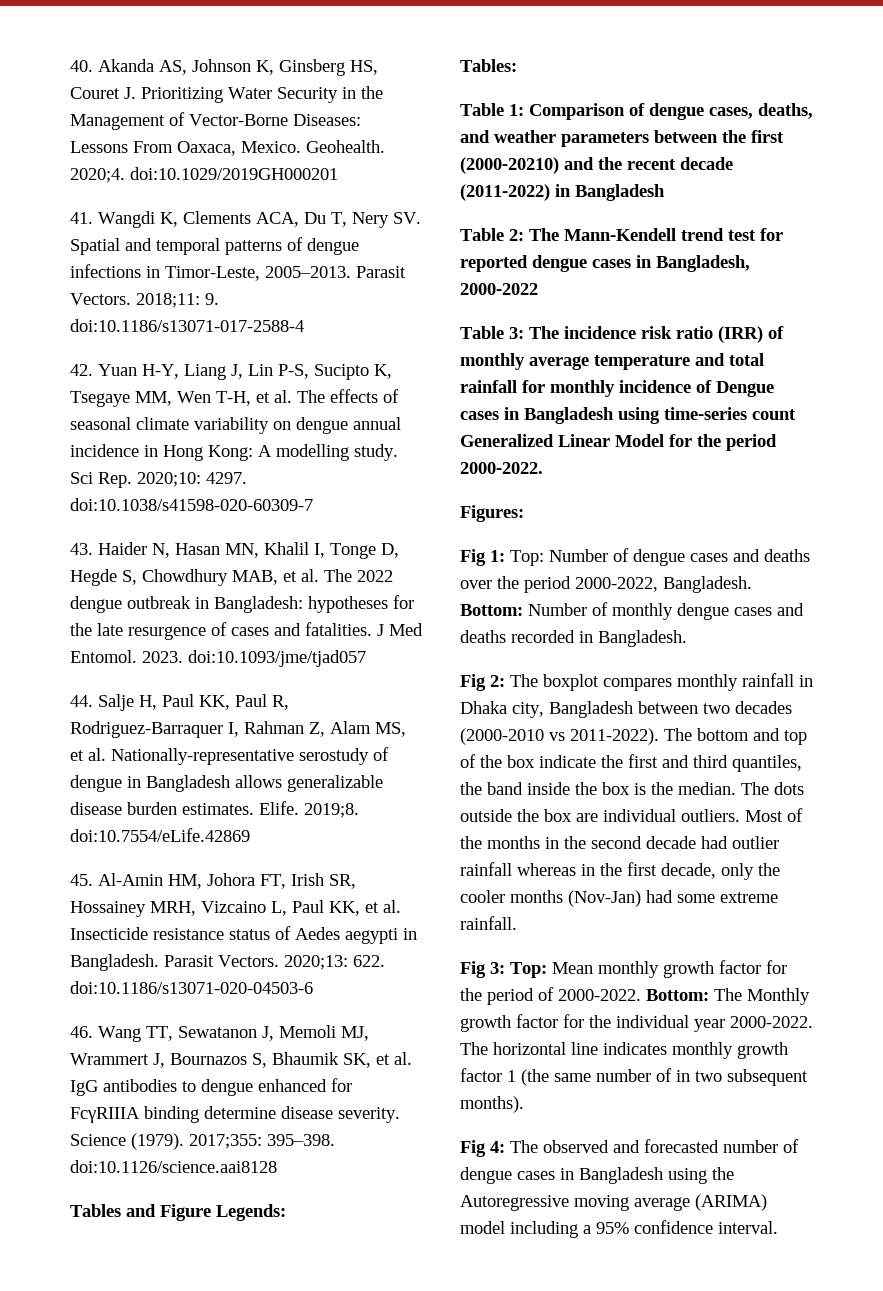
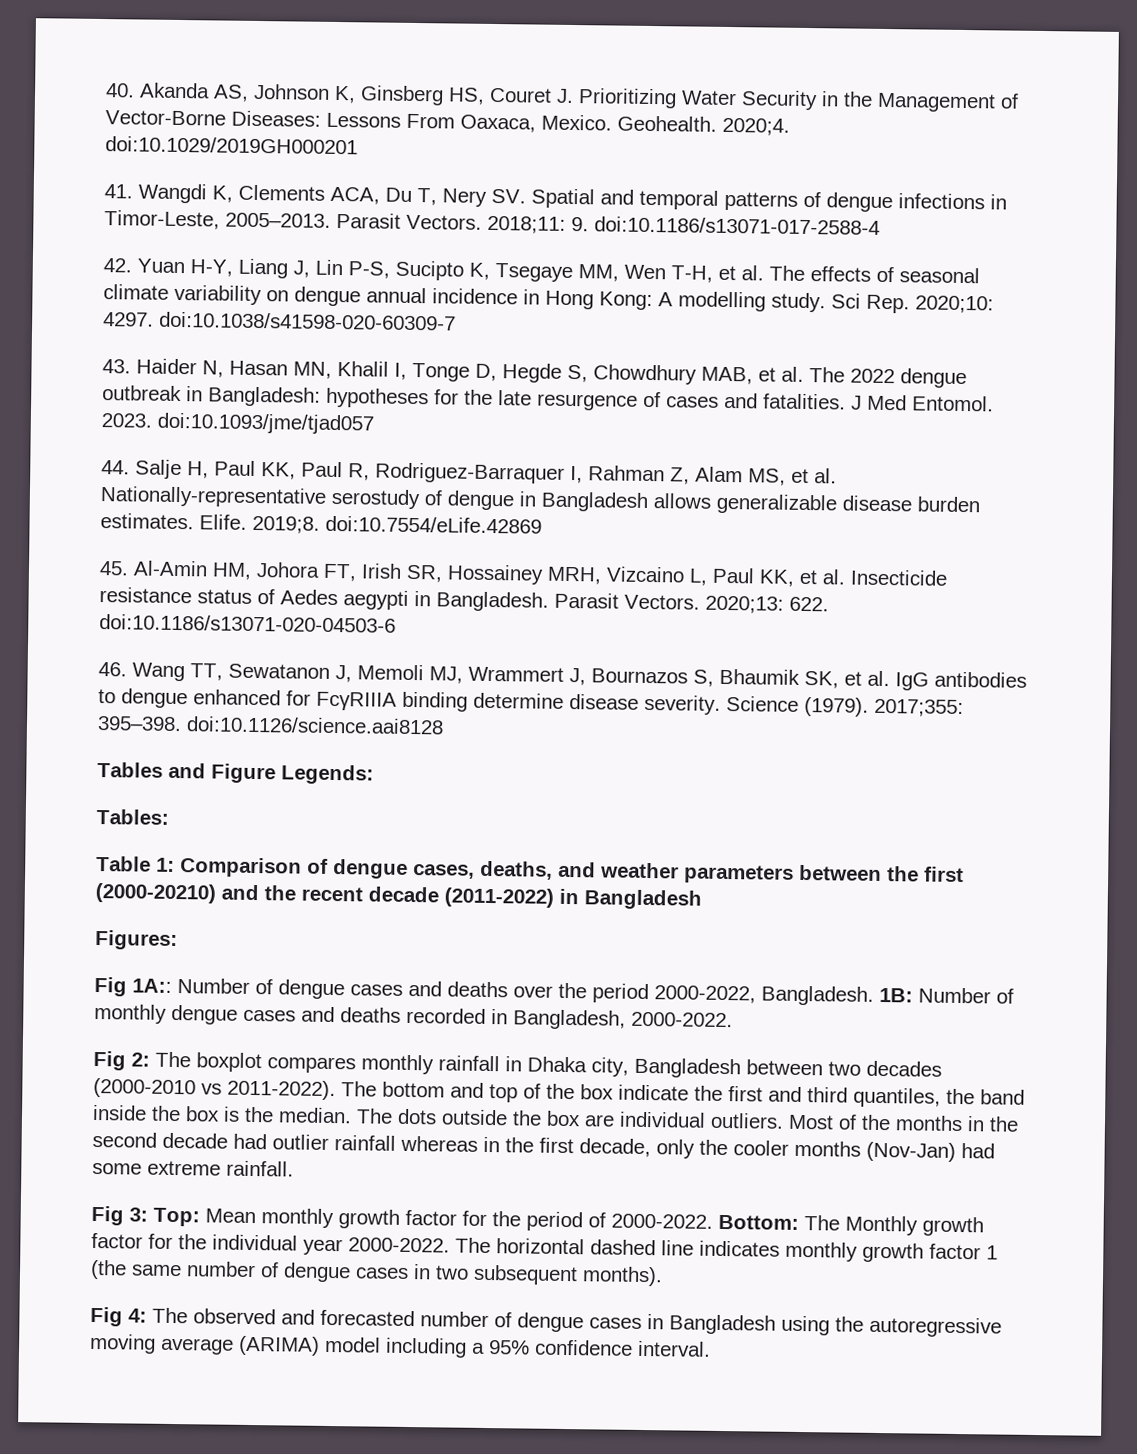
- Table 2: The Mann-Kendell trend test for reported dengue cases in Bangladesh, 2000-2022
- Table 3: The incidence risk ratio (IRR) of monthly average temperature and total rainfall for monthly incidence of Dengue cases in Bangladesh using time-series count Generalized Linear Model for the period 2000-2022.
- Fig 1: Top: Number of dengue cases and deaths over the period 2000-2022, Bangladesh.
+ Fig 1A:: Number of dengue cases and deaths over the period 2000-2022, Bangladesh.
- Bottom: Number of monthly dengue cases and deaths recorded in Bangladesh.
+ 1B: Number of monthly dengue cases and deaths recorded in Bangladesh, 2000-2022.
- The horizontal line indicates monthly growth factor 1 (the same number of in two subsequent months).
+ The horizontal dashed line indicates monthly growth factor 1 (the same number of dengue cases in two subsequent months).
- Fig 4: The observed and forecasted number of dengue cases in Bangladesh using the Autoregressive moving average (ARIMA) model including a 95% confidence interval.
+ Fig 4: The observed and forecasted number of dengue cases in Bangladesh using the autoregressive moving average (ARIMA) model including a 95% confidence interval.

